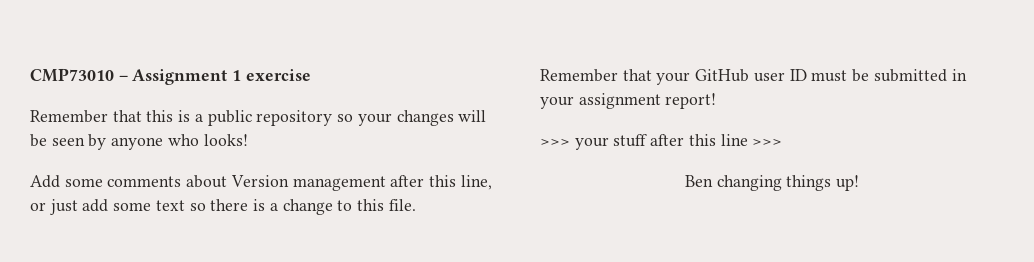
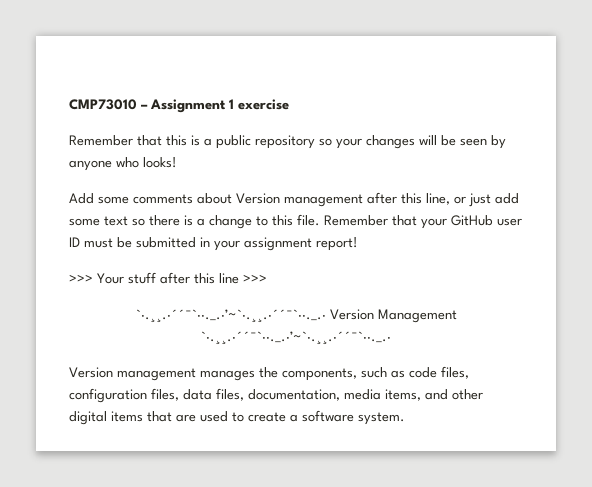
- >>> your stuff after this line >>>
+ >>> Your stuff after this line >>>
- Ben changing things up!
+ `·.¸¸.·´´¯`··._.·’~`·.¸¸.·´´¯`··._.· Version Management `·.¸¸.·´´¯`··._.·’~`·.¸¸.·´´¯`··._.·
+ Version management manages the components, such as code files, configuration files, data files, documentation, media items, and other digital items that are used to create a software system.

